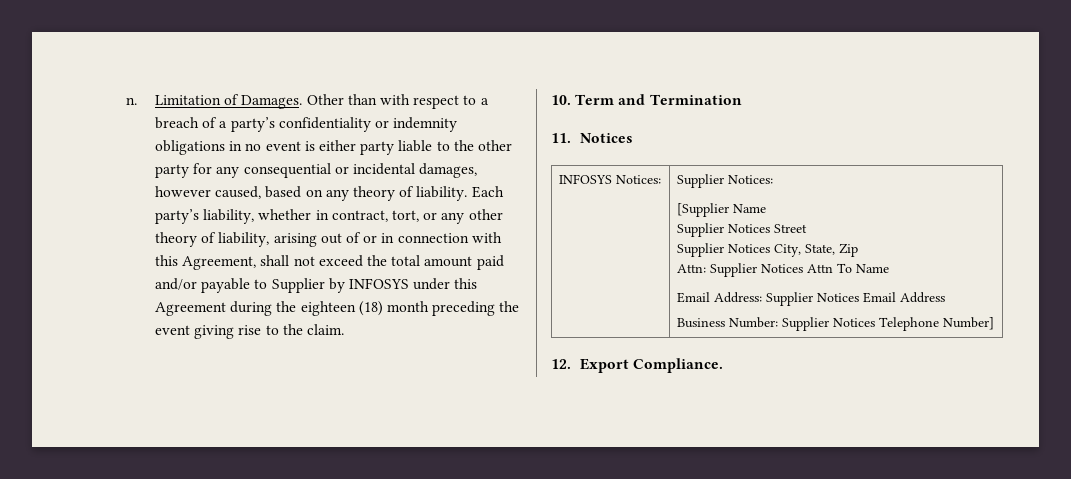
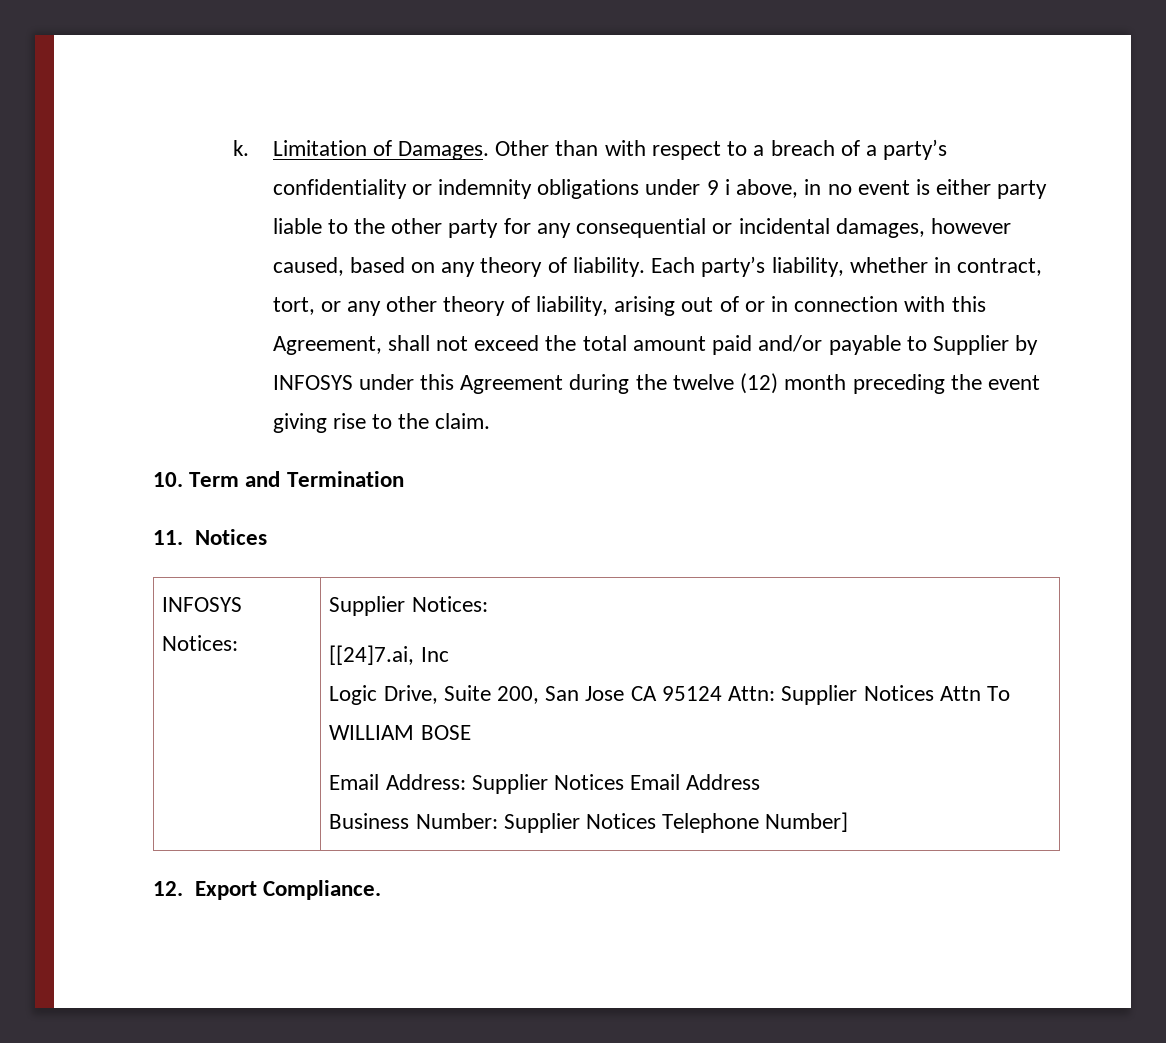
- n.
+ k.
- Other than with respect to a breach of a party’s confidentiality or indemnity obligations in no event is either party liable to the other party for any consequential or incidental damages, however caused, based on any theory of liability.
+ Other than with respect to a breach of a party’s confidentiality or indemnity obligations under 9 i above, in no event is either party liable to the other party for any consequential or incidental damages, however caused, based on any theory of liability.
- Each party’s liability, whether in contract, tort, or any other theory of liability, arising out of or in connection with this Agreement, shall not exceed the total amount paid and/or payable to Supplier by INFOSYS under this Agreement during the eighteen (18) month preceding the event giving rise to the claim.
+ Each party’s liability, whether in contract, tort, or any other theory of liability, arising out of or in connection with this Agreement, shall not exceed the total amount paid and/or payable to Supplier by INFOSYS under this Agreement during the twelve (12) month preceding the event giving rise to the claim.
  INFOSYS Notices: | Supplier Notices:
- [Supplier Name
- Supplier Notices Street
- Supplier Notices City, State, Zip
- Attn: Supplier Notices Attn To Name
+ [[24]7.ai, Inc
+ Logic Drive, Suite 200, San Jose CA 95124 Attn: Supplier Notices Attn To WILLIAM BOSE

